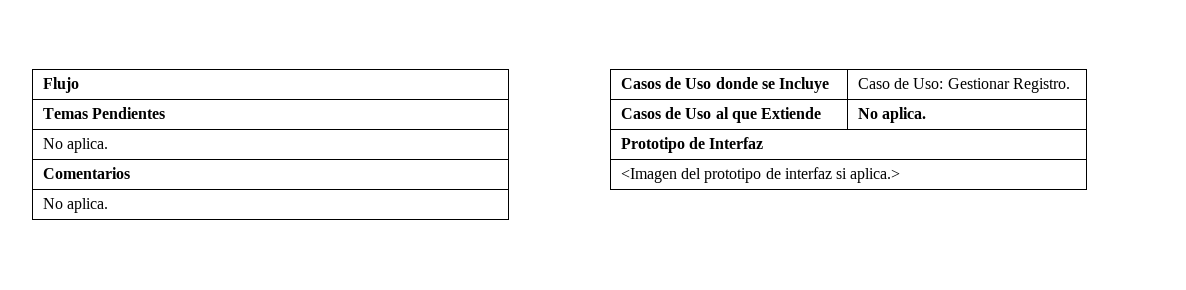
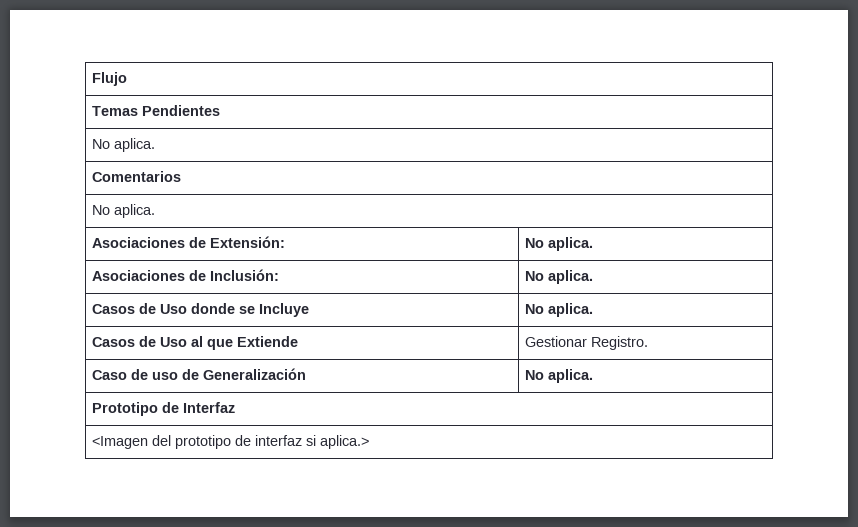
+ Asociaciones de Extensión: | No aplica.
+ Asociaciones de Inclusión: | No aplica.
- Casos de Uso donde se Incluye | Caso de Uso: Gestionar Registro.
+ Casos de Uso donde se Incluye | No aplica.
- Casos de Uso al que Extiende | No aplica.
+ Casos de Uso al que Extiende | Gestionar Registro.
+ Caso de uso de Generalización | No aplica.

